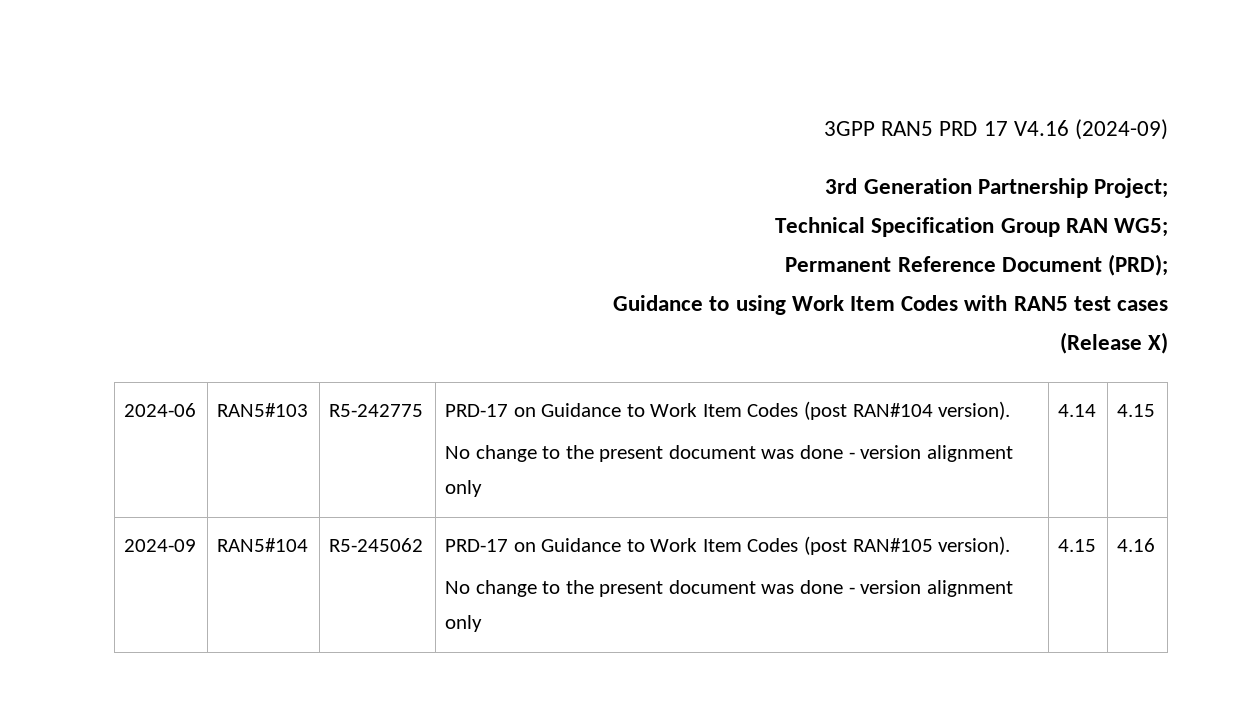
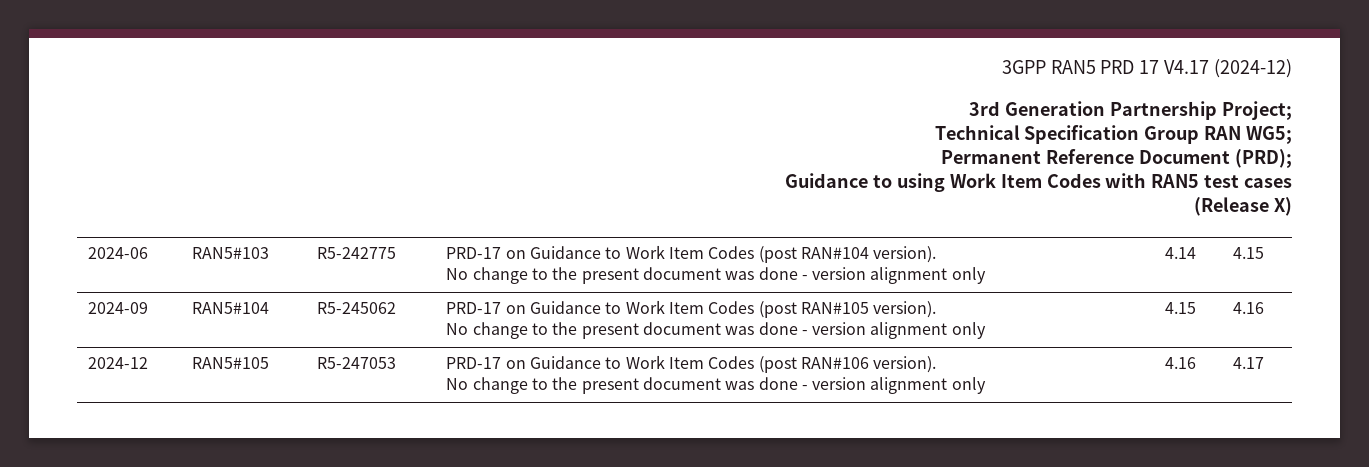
- 3GPP RAN5 PRD 17 V4.16 (2024-09)
+ 3GPP RAN5 PRD 17 V4.17 (2024-12)
+ 2024-12 | RAN5#105 | R5-247053 | PRD-17 on Guidance to Work Item Codes (post RAN#106 version).
+ No change to the present document was done - version alignment only | 4.16 | 4.17

